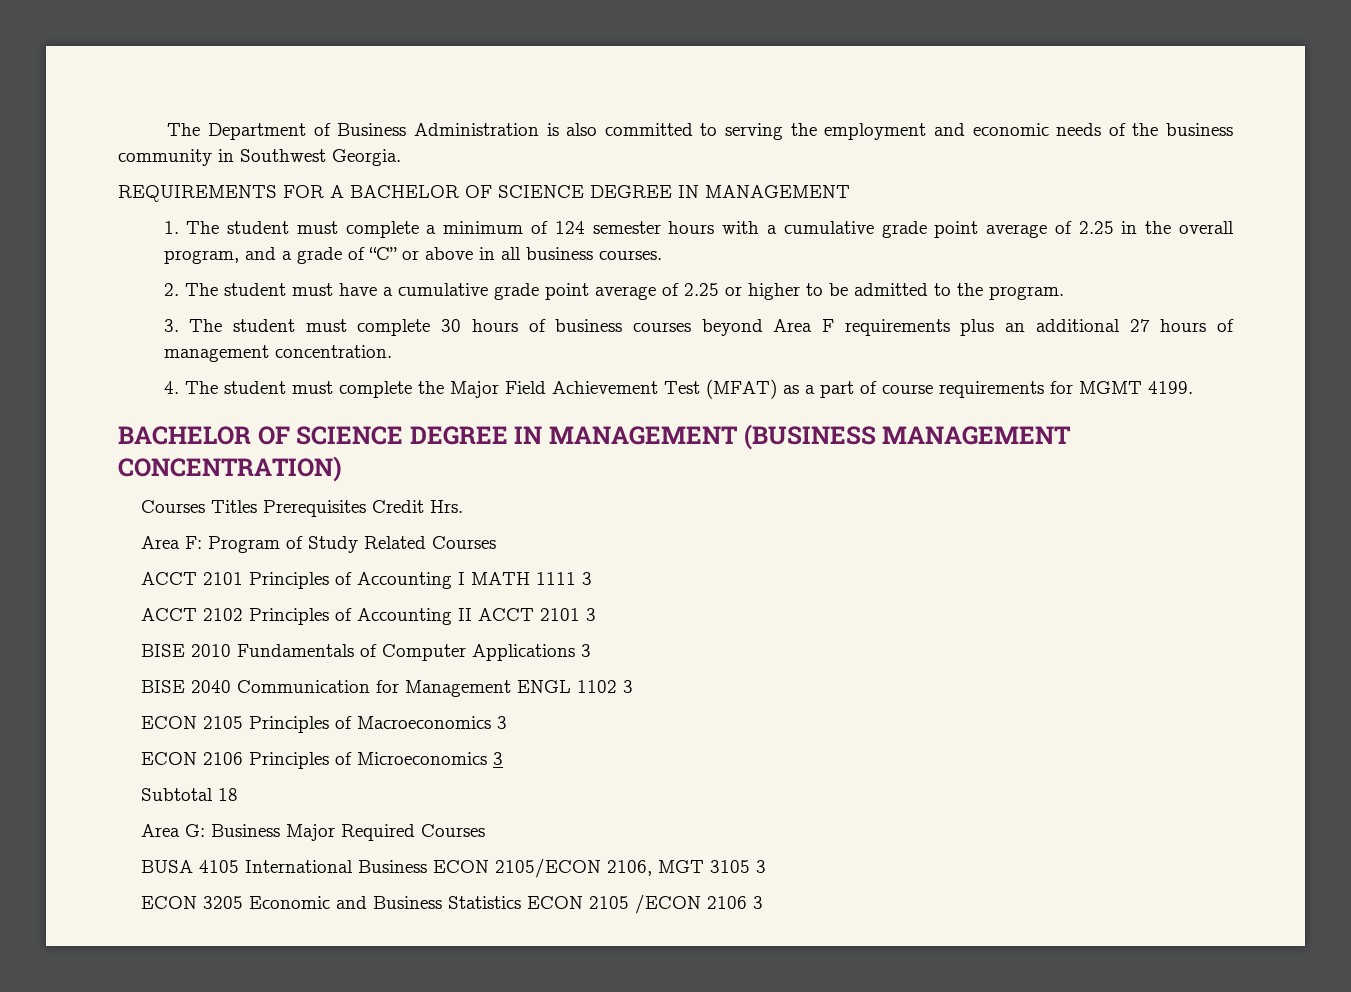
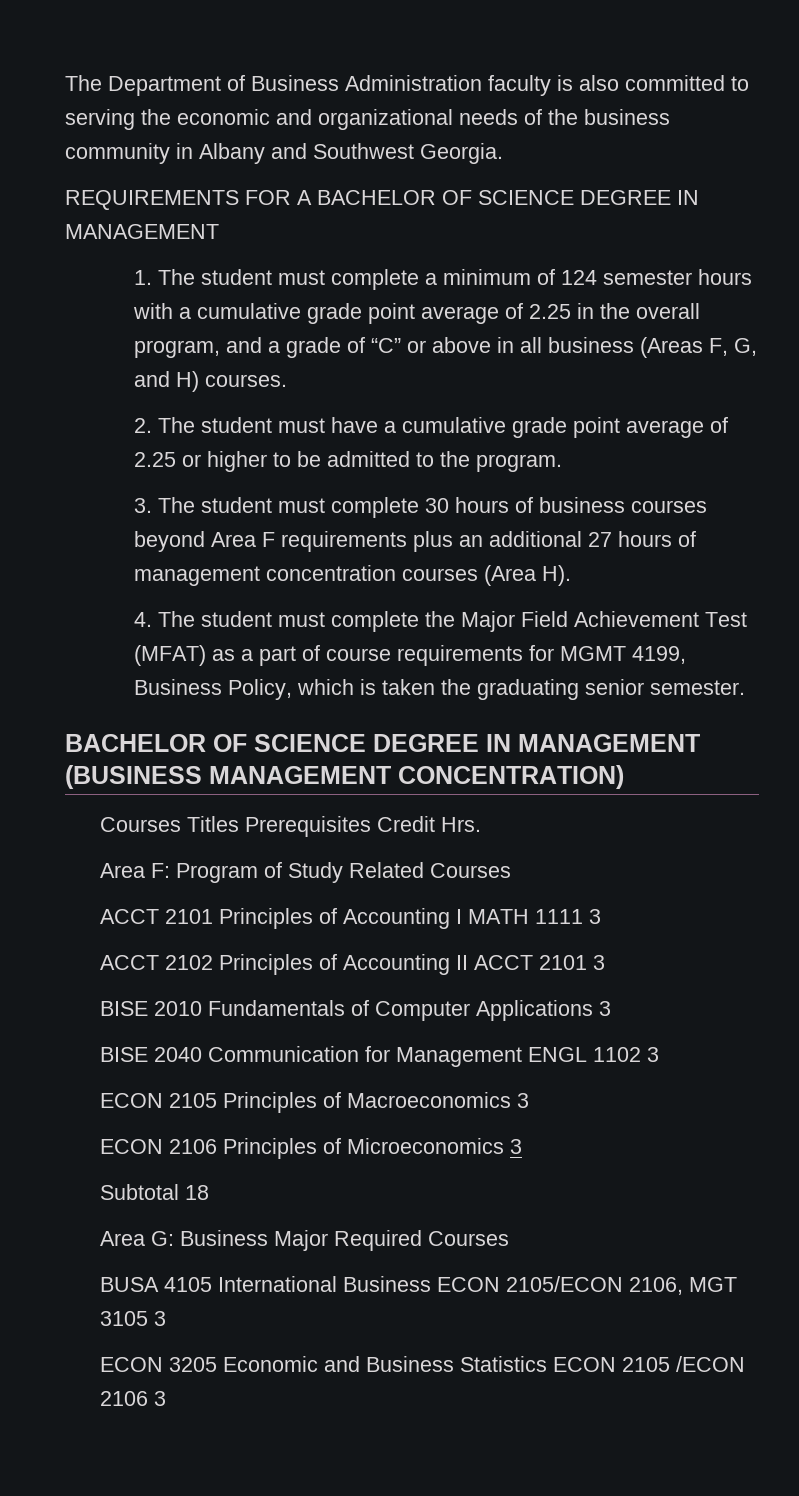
- The Department of Business Administration is also committed to serving the employment and economic needs of the business community in Southwest Georgia.
+ The Department of Business Administration faculty is also committed to serving the economic and organizational needs of the business community in Albany and Southwest Georgia.
- 1. The student must complete a minimum of 124 semester hours with a cumulative grade point average of 2.25 in the overall program, and a grade of “C” or above in all business courses.
+ 1. The student must complete a minimum of 124 semester hours with a cumulative grade point average of 2.25 in the overall program, and a grade of “C” or above in all business (Areas F, G, and H) courses.
- 3. The student must complete 30 hours of business courses beyond Area F requirements plus an additional 27 hours of management concentration.
+ 3. The student must complete 30 hours of business courses beyond Area F requirements plus an additional 27 hours of management concentration courses (Area H).
- 4. The student must complete the Major Field Achievement Test (MFAT) as a part of course requirements for MGMT 4199.
+ 4. The student must complete the Major Field Achievement Test (MFAT) as a part of course requirements for MGMT 4199, Business Policy, which is taken the graduating senior semester.

